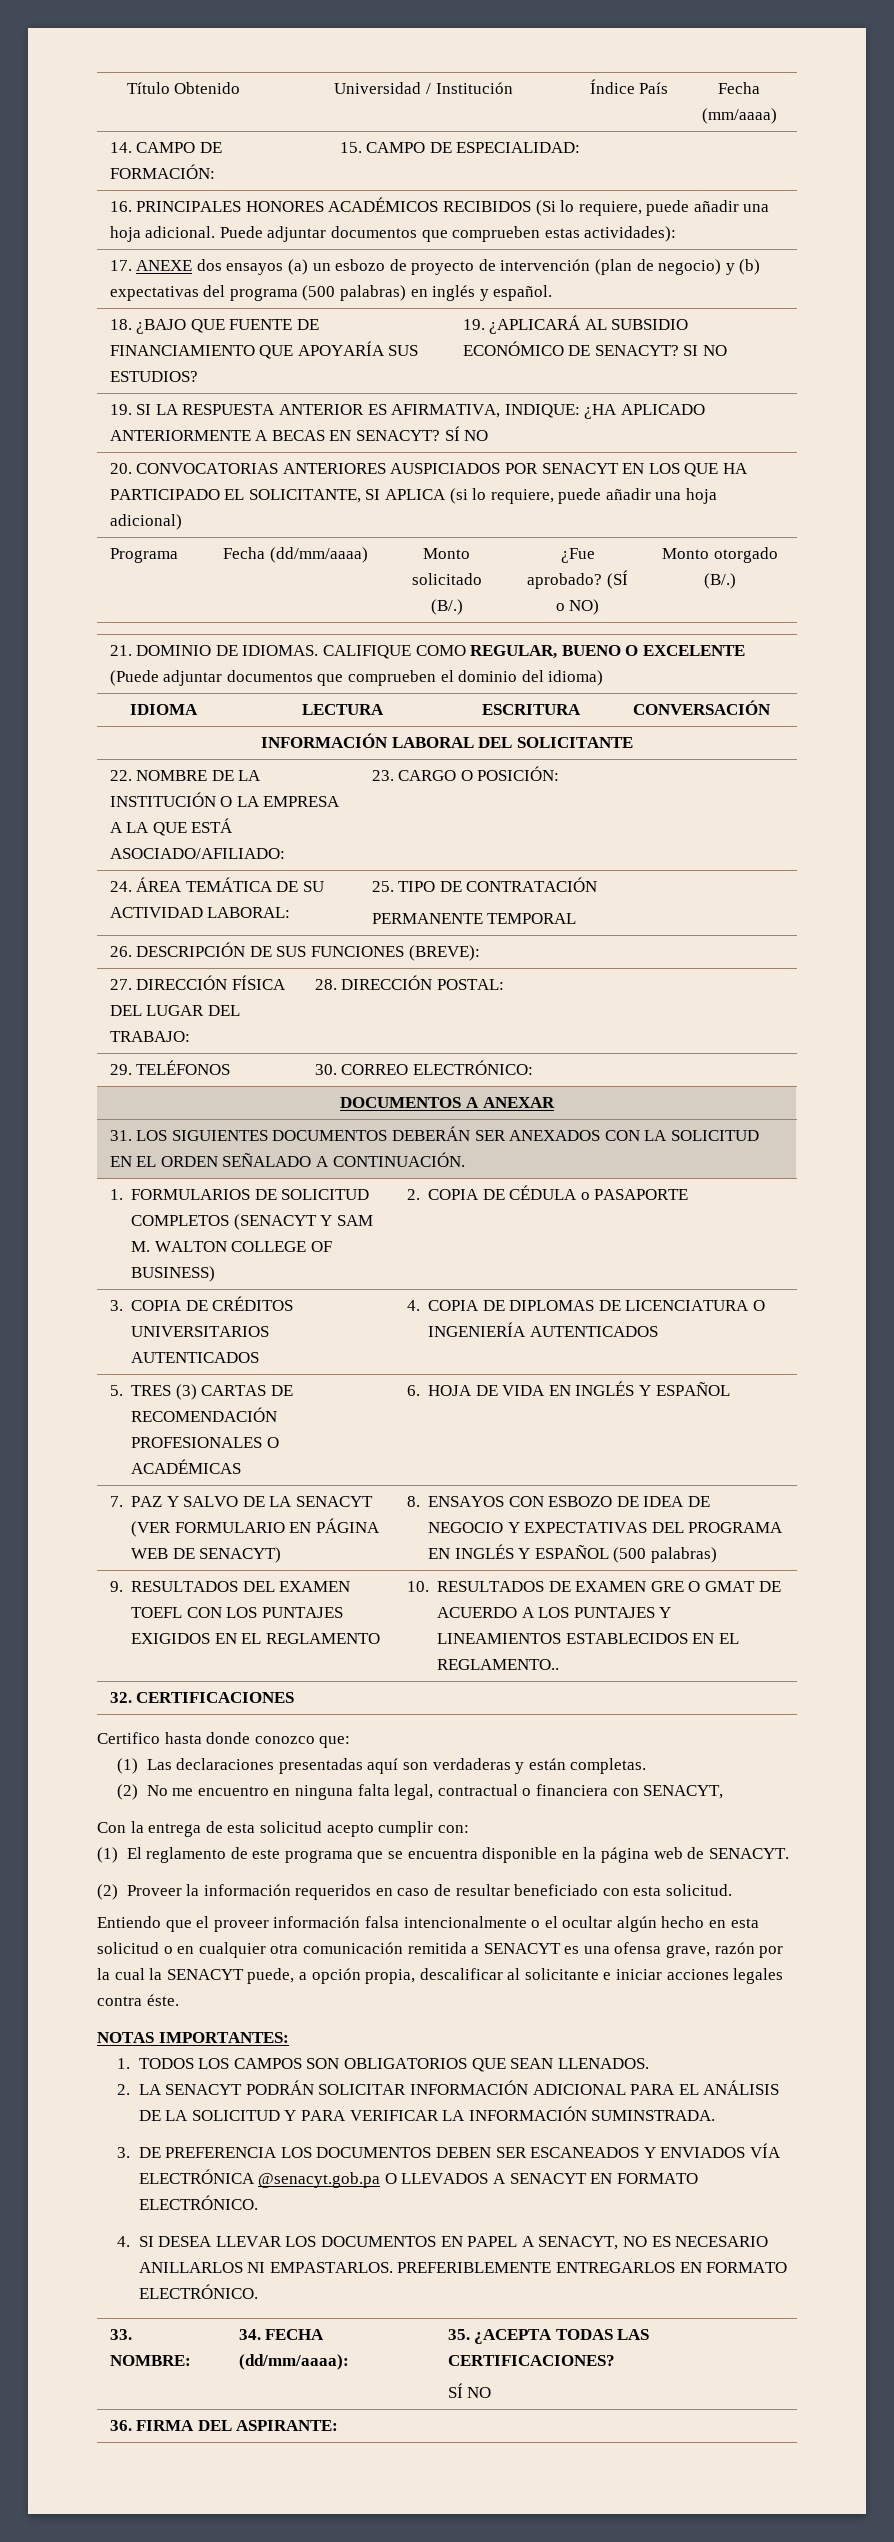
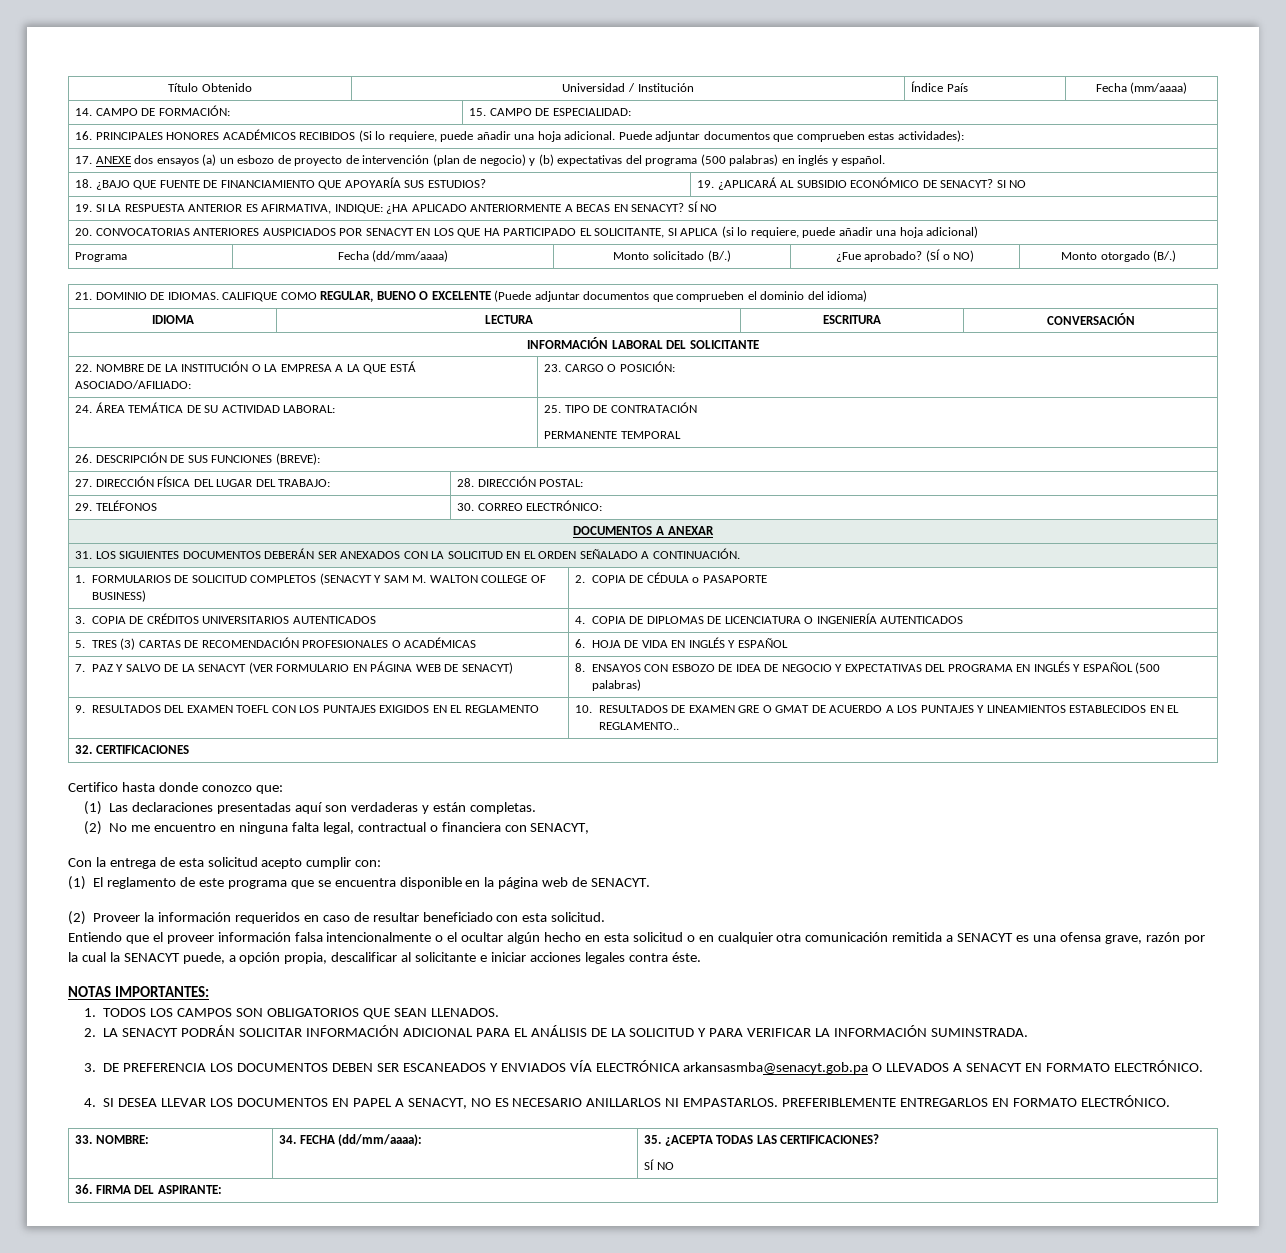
- 3. DE PREFERENCIA LOS DOCUMENTOS DEBEN SER ESCANEADOS Y ENVIADOS VÍA ELECTRÓNICA @senacyt.gob.pa O LLEVADOS A SENACYT EN FORMATO ELECTRÓNICO.
+ 3. DE PREFERENCIA LOS DOCUMENTOS DEBEN SER ESCANEADOS Y ENVIADOS VÍA ELECTRÓNICA arkansasmba@senacyt.gob.pa O LLEVADOS A SENACYT EN FORMATO ELECTRÓNICO.

